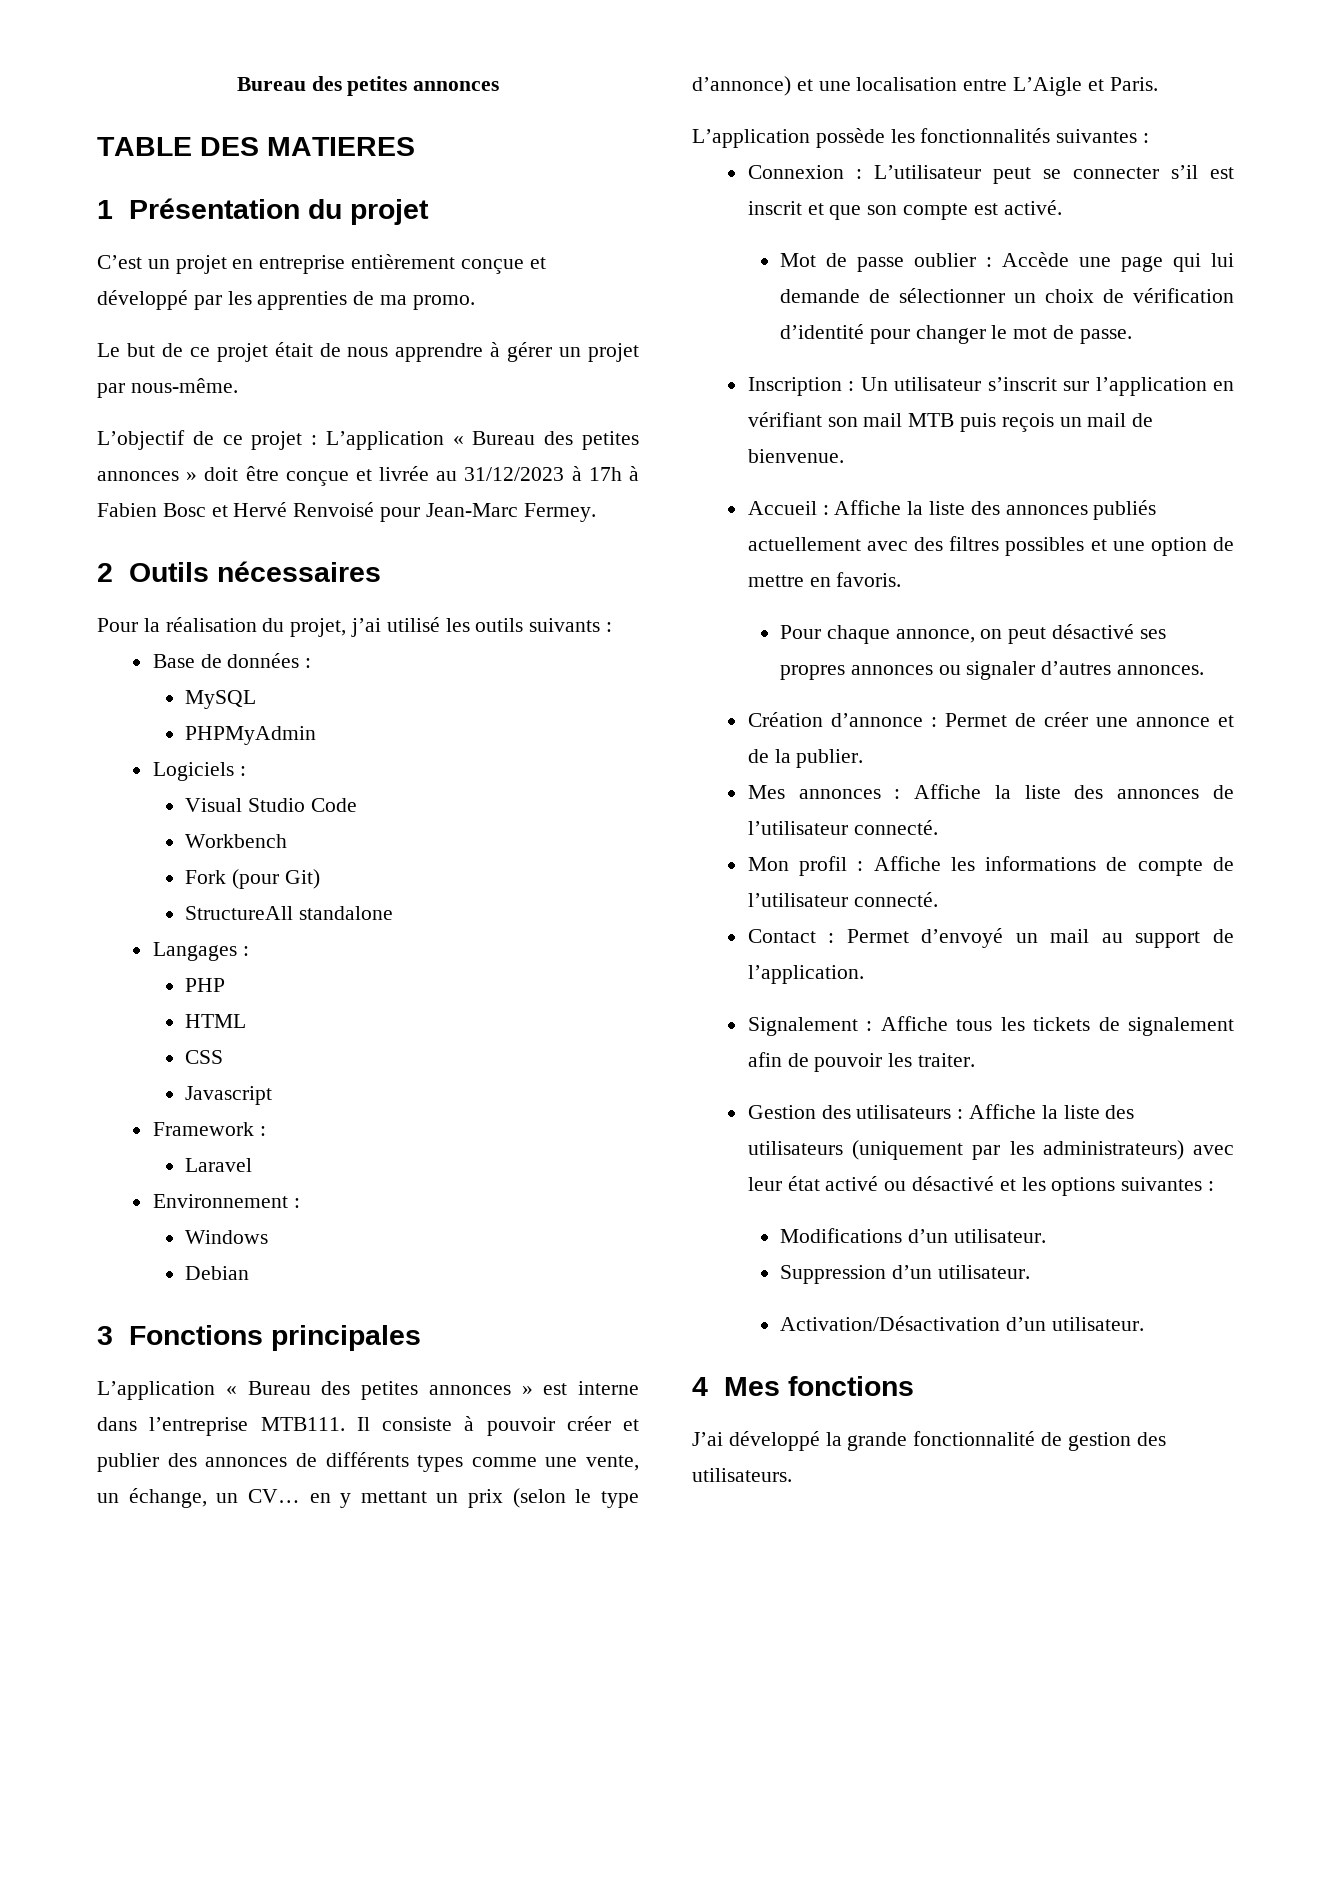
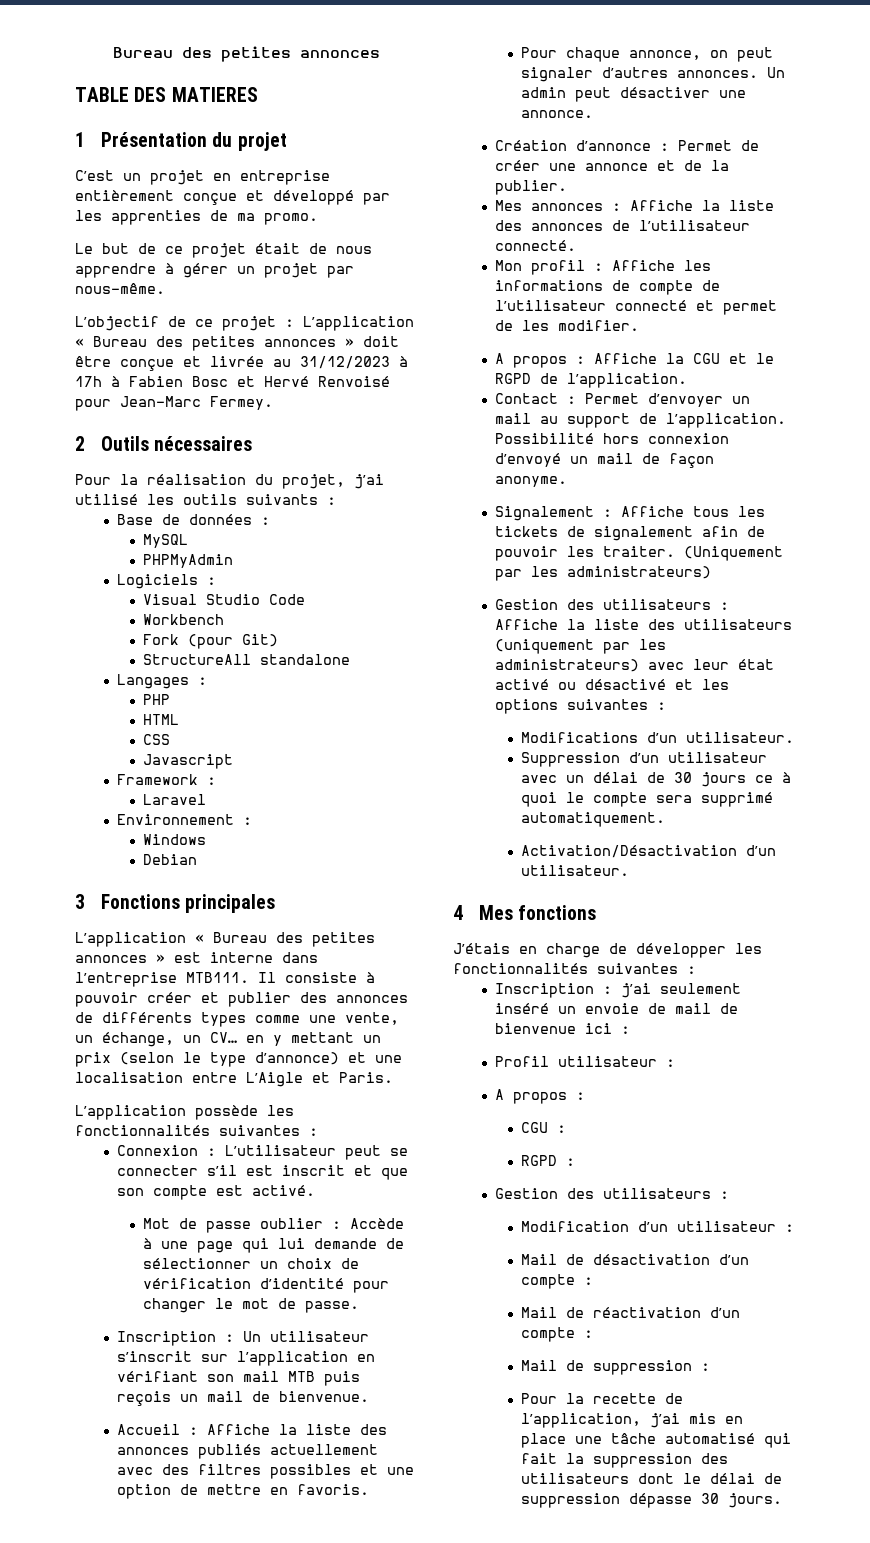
- Mot de passe oublier : Accède une page qui lui demande de sélectionner un choix de vérification d’identité pour changer le mot de passe.
+ Mot de passe oublier : Accède à une page qui lui demande de sélectionner un choix de vérification d’identité pour changer le mot de passe.
- Pour chaque annonce, on peut désactivé ses propres annonces ou signaler d’autres annonces.
+ Pour chaque annonce, on peut signaler d’autres annonces. Un admin peut désactiver une annonce.
- Mon profil : Affiche les informations de compte de l’utilisateur connecté.
+ Mon profil : Affiche les informations de compte de l’utilisateur connecté et permet de les modifier.
+ A propos : Affiche la CGU et le RGPD de l’application.
- Contact : Permet d’envoyé un mail au support de l’application.
+ Contact : Permet d’envoyer un mail au support de l’application. Possibilité hors connexion d’envoyé un mail de façon anonyme.
+ (Uniquement par les administrateurs)
- Suppression d’un utilisateur.
+ Suppression d’un utilisateur avec un délai de 30 jours ce à quoi le compte sera supprimé automatiquement.
- J’ai développé la grande fonctionnalité de gestion des utilisateurs.
+ J’étais en charge de développer les fonctionnalités suivantes :
+ Inscription : j’ai seulement inséré un envoie de mail de bienvenue ici :
+ Profil utilisateur :
+ A propos :
+ CGU :
+ RGPD :
+ Gestion des utilisateurs :
+ Modification d’un utilisateur :
+ Mail de désactivation d’un compte :
+ Mail de réactivation d’un compte :
+ Mail de suppression :
+ Pour la recette de l’application, j’ai mis en place une tâche automatisé qui fait la suppression des utilisateurs dont le délai de suppression dépasse 30 jours.

